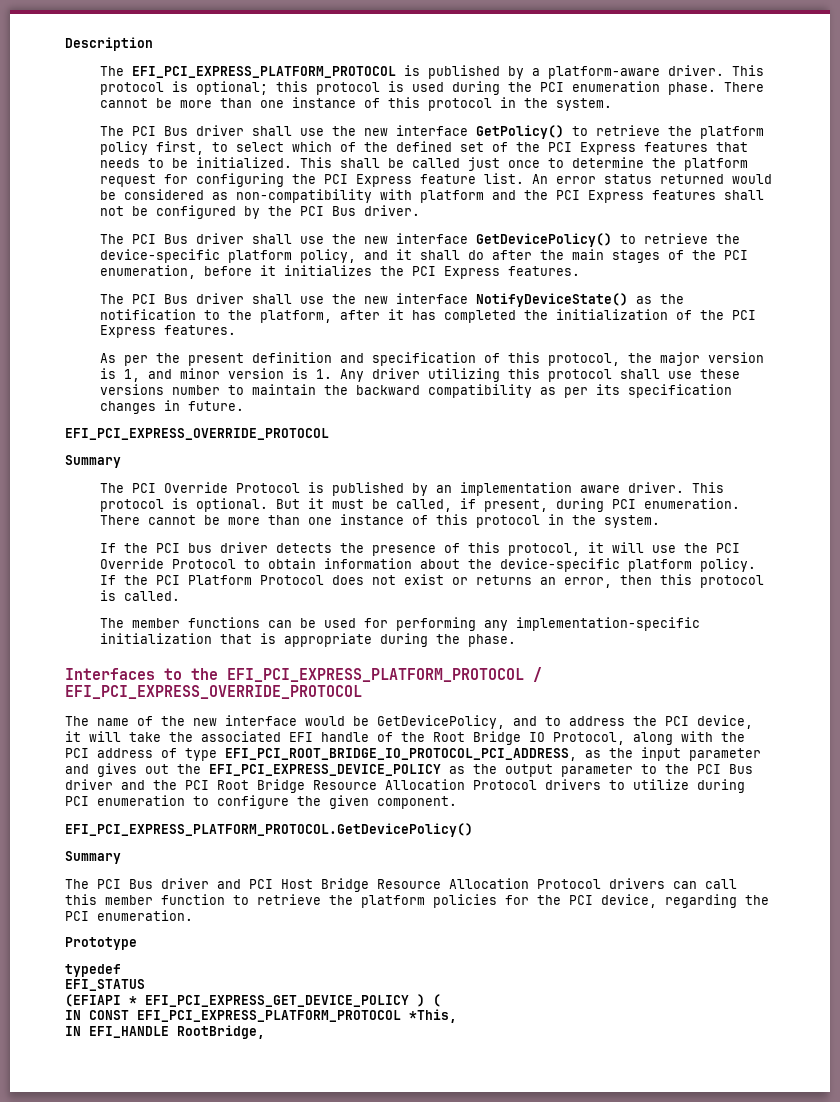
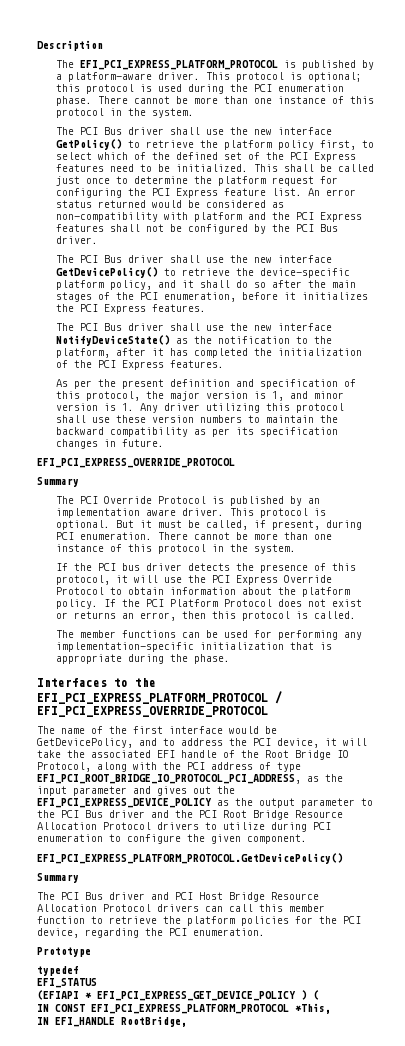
- The PCI Bus driver shall use the new interface GetPolicy() to retrieve the platform policy first, to select which of the defined set of the PCI Express features that needs to be initialized.
+ The PCI Bus driver shall use the new interface GetPolicy() to retrieve the platform policy first, to select which of the defined set of the PCI Express features need to be initialized.
- The PCI Bus driver shall use the new interface GetDevicePolicy() to retrieve the device-specific platform policy, and it shall do after the main stages of the PCI enumeration, before it initializes the PCI Express features.
+ The PCI Bus driver shall use the new interface GetDevicePolicy() to retrieve the device-specific platform policy, and it shall do so after the main stages of the PCI enumeration, before it initializes the PCI Express features.
- As per the present definition and specification of this protocol, the major version is 1, and minor version is 1. Any driver utilizing this protocol shall use these versions number to maintain the backward compatibility as per its specification changes in future.
+ As per the present definition and specification of this protocol, the major version is 1, and minor version is 1. Any driver utilizing this protocol shall use these version numbers to maintain the backward compatibility as per its specification changes in future.
- If the PCI bus driver detects the presence of this protocol, it will use the PCI Override Protocol to obtain information about the device-specific platform policy.
+ If the PCI bus driver detects the presence of this protocol, it will use the PCI Express Override Protocol to obtain information about the platform policy.
- The name of the new interface would be GetDevicePolicy, and to address the PCI device, it will take the associated EFI handle of the Root Bridge IO Protocol, along with the PCI address of type EFI_PCI_ROOT_BRIDGE_IO_PROTOCOL_PCI_ADDRESS, as the input parameter and gives out the EFI_PCI_EXPRESS_DEVICE_POLICY as the output parameter to the PCI Bus driver and the PCI Root Bridge Resource Allocation Protocol drivers to utilize during PCI enumeration to configure the given component.
+ The name of the first interface would be GetDevicePolicy, and to address the PCI device, it will take the associated EFI handle of the Root Bridge IO Protocol, along with the PCI address of type EFI_PCI_ROOT_BRIDGE_IO_PROTOCOL_PCI_ADDRESS, as the input parameter and gives out the EFI_PCI_EXPRESS_DEVICE_POLICY as the output parameter to the PCI Bus driver and the PCI Root Bridge Resource Allocation Protocol drivers to utilize during PCI enumeration to configure the given component.

